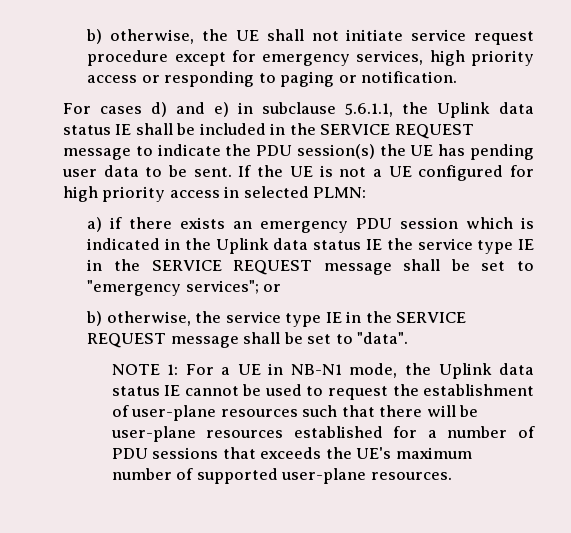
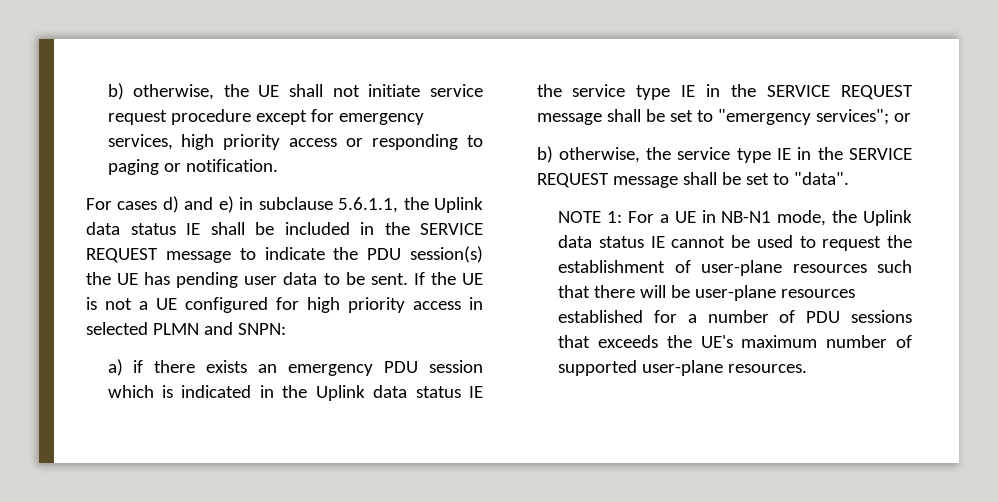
- If the UE is not a UE configured for high priority access in selected PLMN:
+ If the UE is not a UE configured for high priority access in selected PLMN and SNPN:

